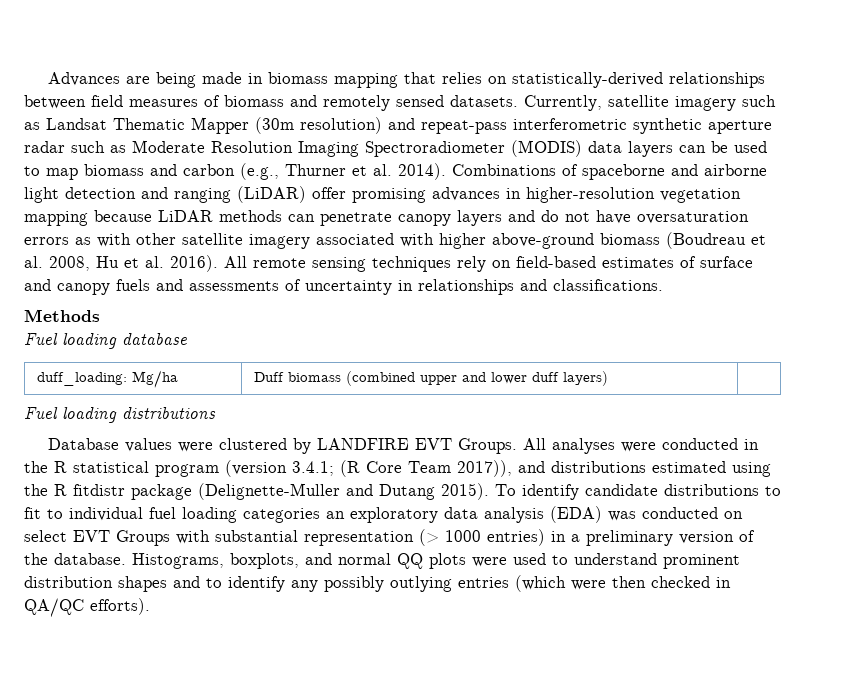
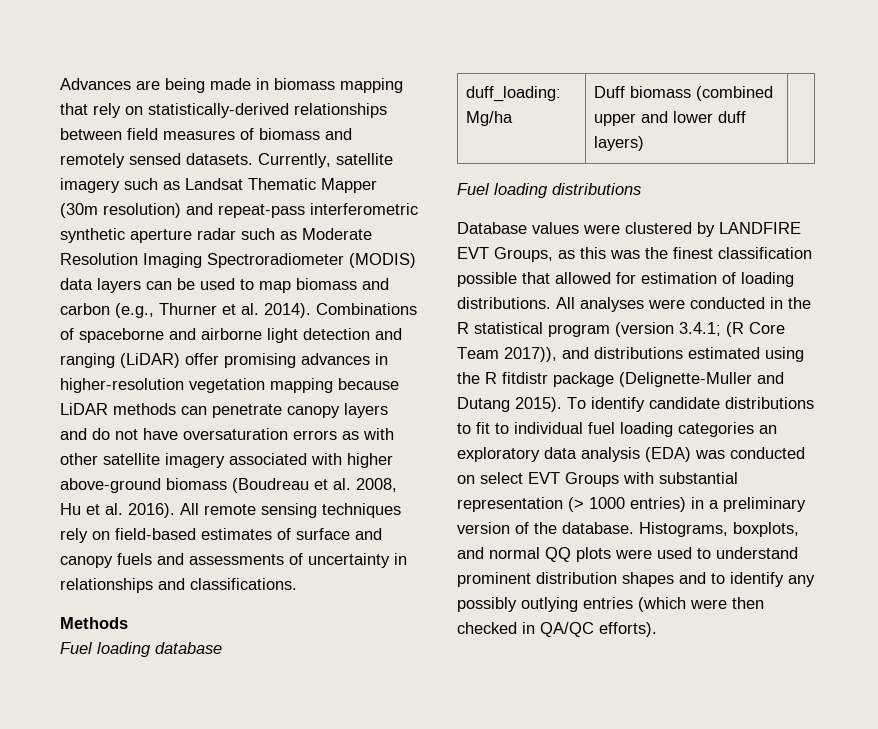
- Advances are being made in biomass mapping that relies on statistically-derived relationships between field measures of biomass and remotely sensed datasets.
+ Advances are being made in biomass mapping that rely on statistically-derived relationships between field measures of biomass and remotely sensed datasets.
- Database values were clustered by LANDFIRE EVT Groups.
+ Database values were clustered by LANDFIRE EVT Groups, as this was the finest classification possible that allowed for estimation of loading distributions.

